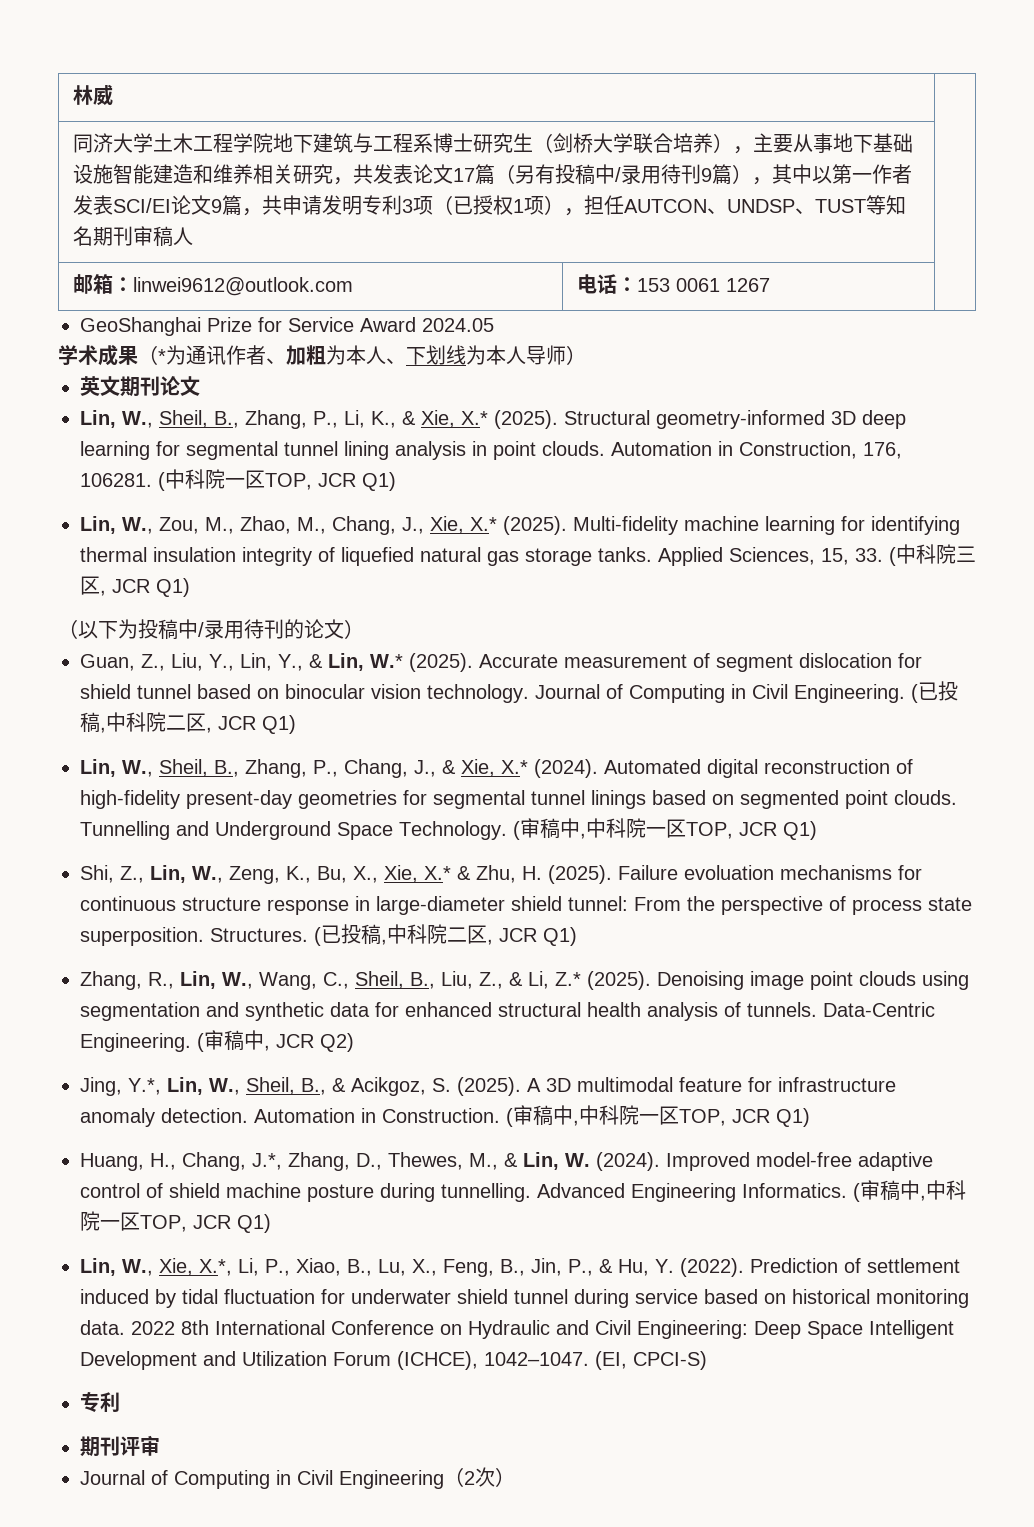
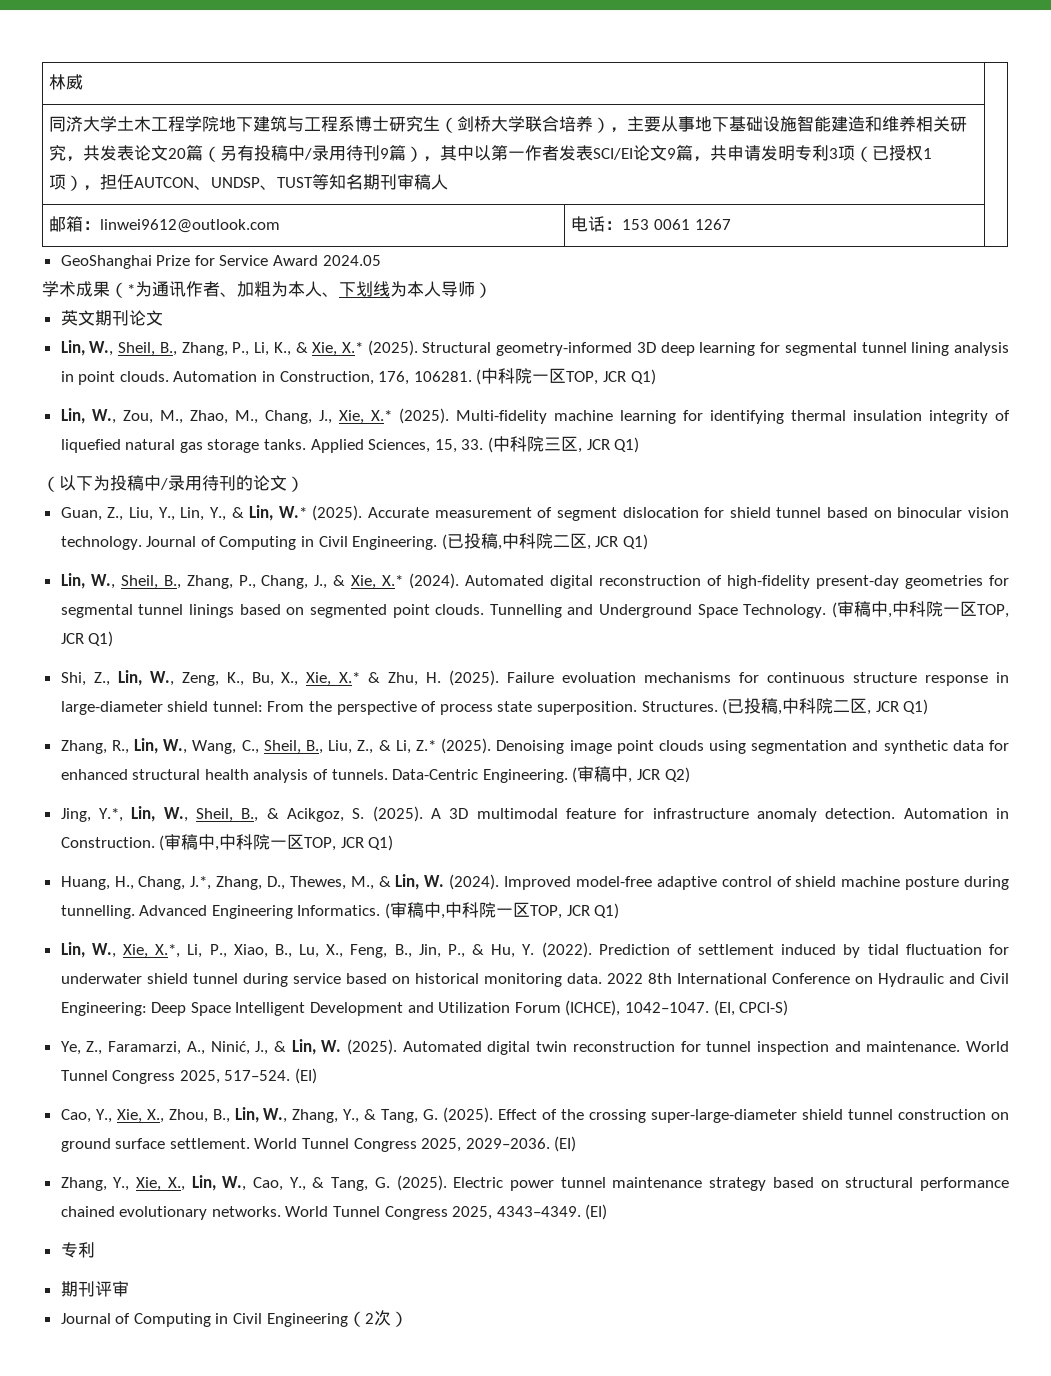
- 同济大学土木工程学院地下建筑与工程系博士研究生（剑桥大学联合培养），主要从事地下基础设施智能建造和维养相关研究，共发表论文17篇（另有投稿中/录用待刊9篇），其中以第一作者发表SCI/EI论文9篇，共申请发明专利3项（已授权1项），担任AUTCON、UNDSP、TUST等知名期刊审稿人
+ 同济大学土木工程学院地下建筑与工程系博士研究生（剑桥大学联合培养），主要从事地下基础设施智能建造和维养相关研究，共发表论文20篇（另有投稿中/录用待刊9篇），其中以第一作者发表SCI/EI论文9篇，共申请发明专利3项（已授权1项），担任AUTCON、UNDSP、TUST等知名期刊审稿人
+ Ye, Z., Faramarzi, A., Ninić, J., & Lin, W. (2025). Automated digital twin reconstruction for tunnel inspection and maintenance. World Tunnel Congress 2025, 517–524. (EI)
+ Cao, Y., Xie, X., Zhou, B., Lin, W., Zhang, Y., & Tang, G. (2025). Effect of the crossing super-large-diameter shield tunnel construction on ground surface settlement. World Tunnel Congress 2025, 2029–2036. (EI)
+ Zhang, Y., Xie, X., Lin, W., Cao, Y., & Tang, G. (2025). Electric power tunnel maintenance strategy based on structural performance chained evolutionary networks. World Tunnel Congress 2025, 4343–4349. (EI)

